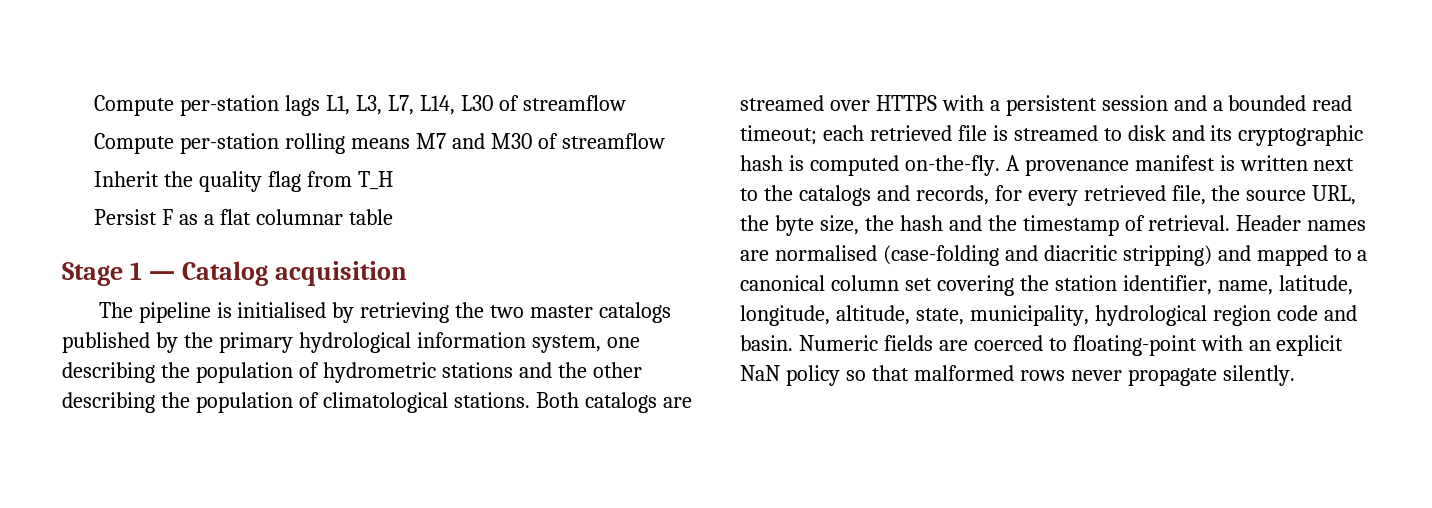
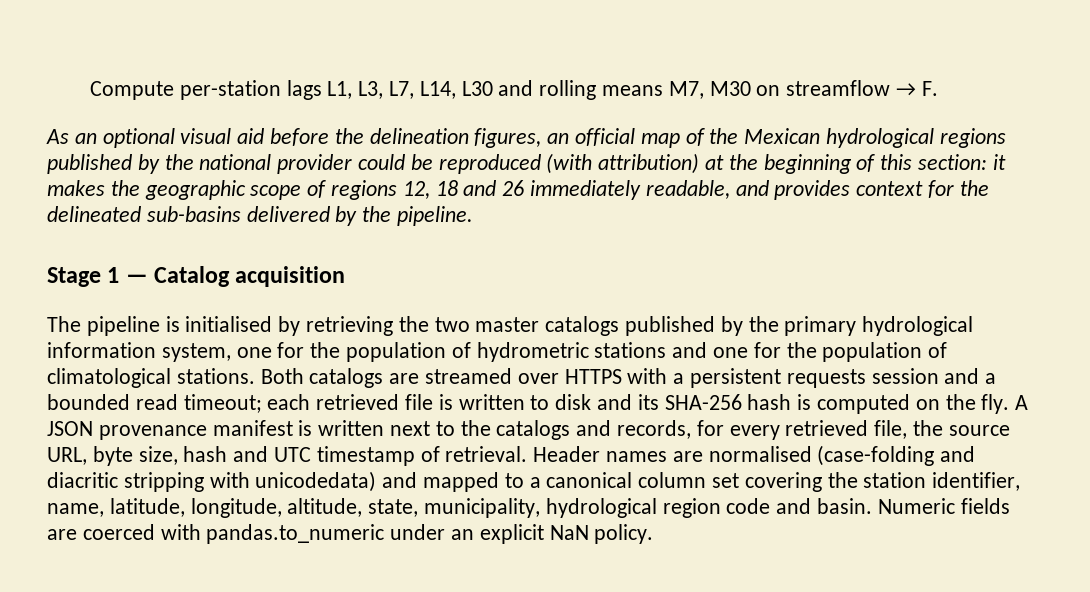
- Compute per-station lags L1, L3, L7, L14, L30 of streamflow
- Compute per-station rolling means M7 and M30 of streamflow
- Inherit the quality flag from T_H
- Persist F as a flat columnar table
+ Compute per-station lags L1, L3, L7, L14, L30 and rolling means M7, M30 on streamflow → F.
+ As an optional visual aid before the delineation figures, an official map of the Mexican hydrological regions published by the national provider could be reproduced (with attribution) at the beginning of this section: it makes the geographic scope of regions 12, 18 and 26 immediately readable, and provides context for the delineated sub-basins delivered by the pipeline.
- The pipeline is initialised by retrieving the two master catalogs published by the primary hydrological information system, one describing the population of hydrometric stations and the other describing the population of climatological stations.
+ The pipeline is initialised by retrieving the two master catalogs published by the primary hydrological information system, one for the population of hydrometric stations and one for the population of climatological stations.
- Both catalogs are streamed over HTTPS with a persistent session and a bounded read timeout; each retrieved file is streamed to disk and its cryptographic hash is computed on-the-fly. A provenance manifest is written next to the catalogs and records, for every retrieved file, the source URL, the byte size, the hash and the timestamp of retrieval.
+ Both catalogs are streamed over HTTPS with a persistent requests session and a bounded read timeout; each retrieved file is written to disk and its SHA-256 hash is computed on the fly. A JSON provenance manifest is written next to the catalogs and records, for every retrieved file, the source URL, byte size, hash and UTC timestamp of retrieval.
- Header names are normalised (case-folding and diacritic stripping) and mapped to a canonical column set covering the station identifier, name, latitude, longitude, altitude, state, municipality, hydrological region code and basin.
+ Header names are normalised (case-folding and diacritic stripping with unicodedata) and mapped to a canonical column set covering the station identifier, name, latitude, longitude, altitude, state, municipality, hydrological region code and basin.
- Numeric fields are coerced to floating-point with an explicit NaN policy so that malformed rows never propagate silently.
+ Numeric fields are coerced with pandas.to_numeric under an explicit NaN policy.

